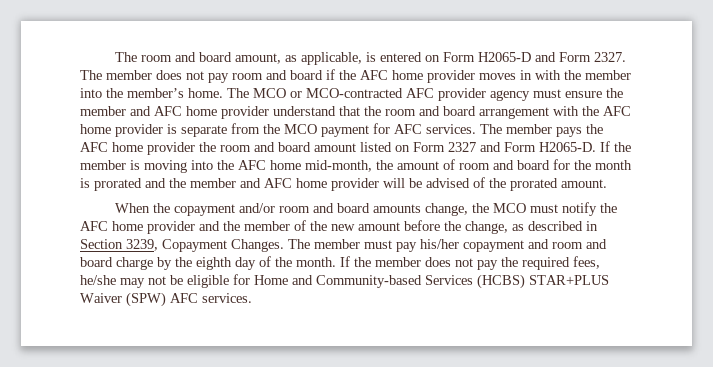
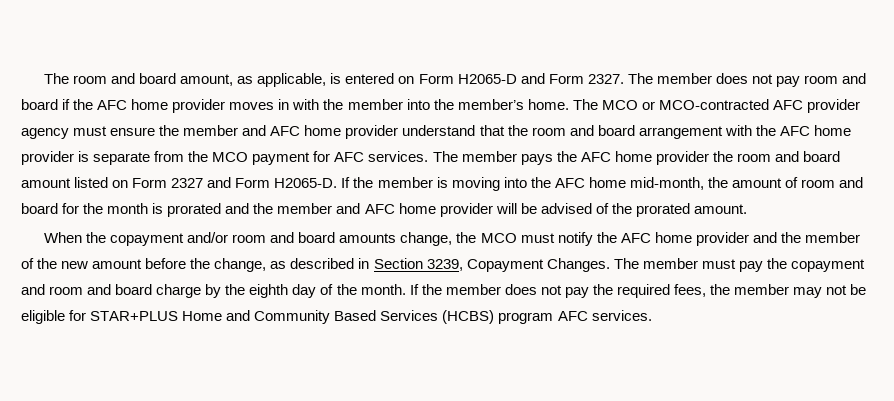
- The member must pay his/her copayment and room and board charge by the eighth day of the month.
+ The member must pay the copayment and room and board charge by the eighth day of the month.
- If the member does not pay the required fees, he/she may not be eligible for Home and Community-based Services (HCBS) STAR+PLUS Waiver (SPW) AFC services.
+ If the member does not pay the required fees, the member may not be eligible for STAR+PLUS Home and Community Based Services (HCBS) program AFC services.

